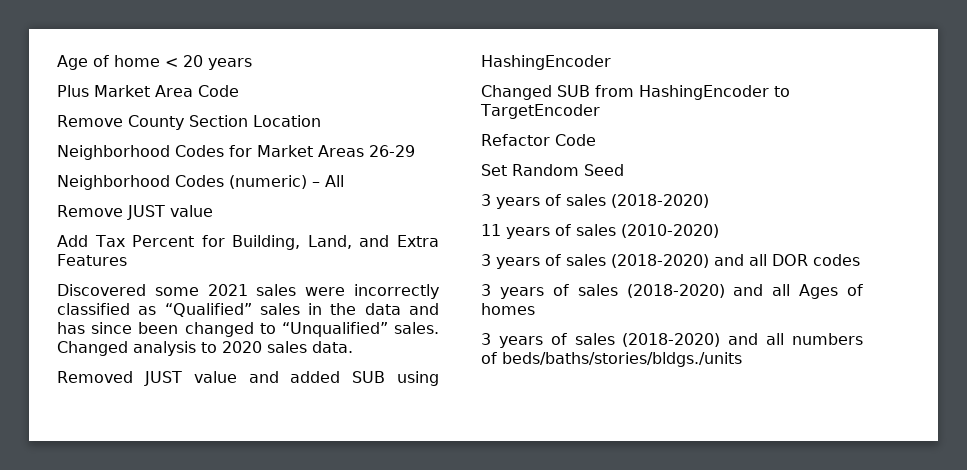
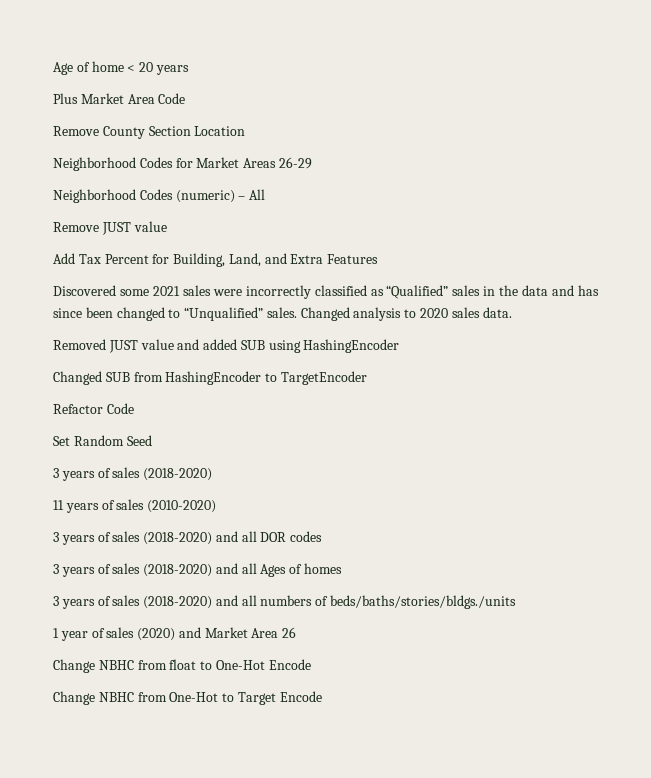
+ 1 year of sales (2020) and Market Area 26
+ Change NBHC from float to One-Hot Encode
+ Change NBHC from One-Hot to Target Encode

